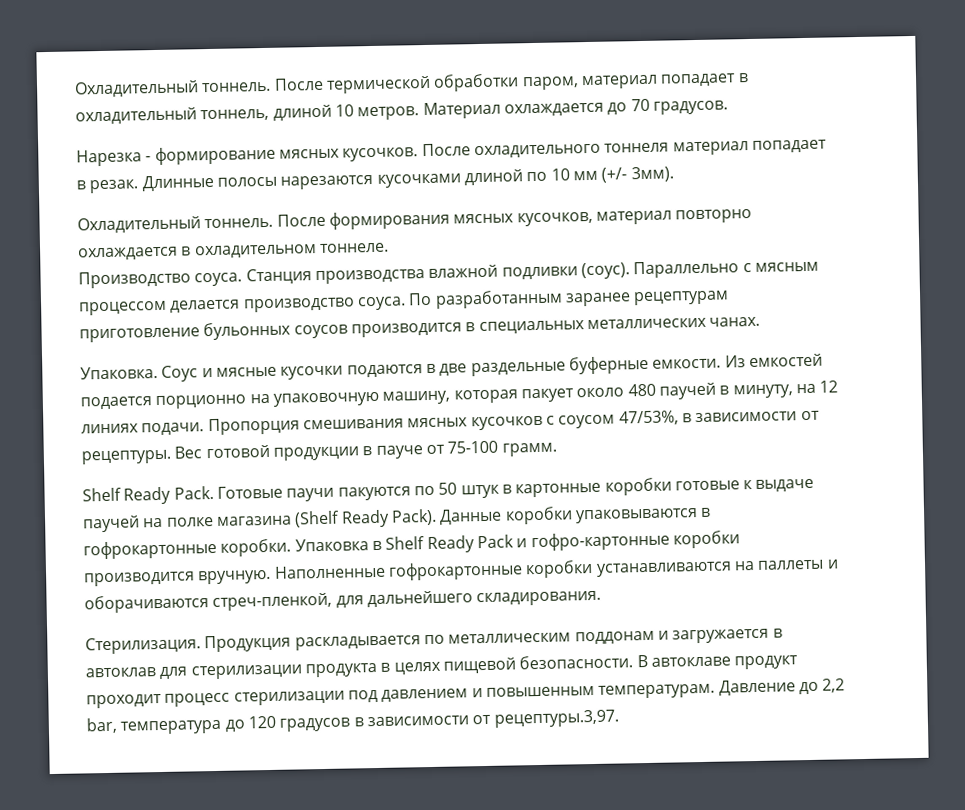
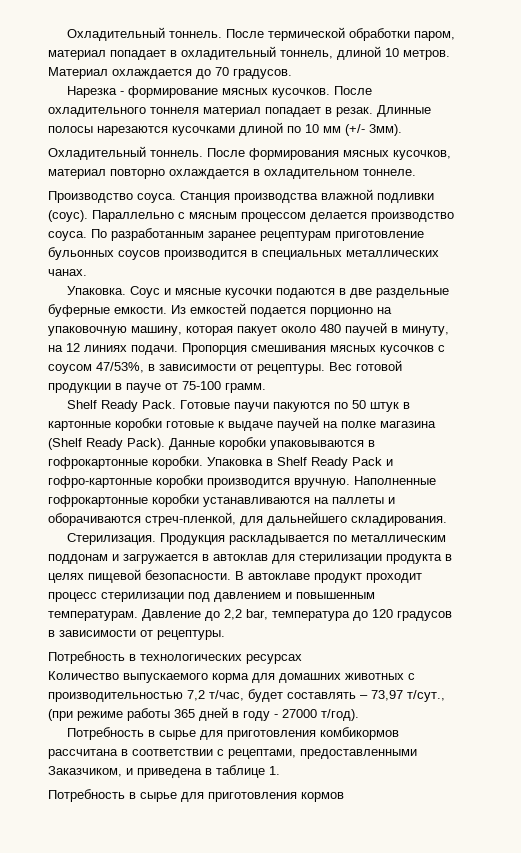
- Давление до 2,2 bar, температура до 120 градусов в зависимости от рецептуры.3,97.
+ Давление до 2,2 bar, температура до 120 градусов в зависимости от рецептуры.
+ Потребность в технологических ресурсах
+ Количество выпускаемого корма для домашних животных с производительностью 7,2 т/час, будет составлять – 73,97 т/сут., (при режиме работы 365 дней в году - 27000 т/год).
+ Потребность в сырье для приготовления комбикормов рассчитана в соответствии с рецептами, предоставленными Заказчиком, и приведена в таблице 1.
+ Потребность в сырье для приготовления кормов

